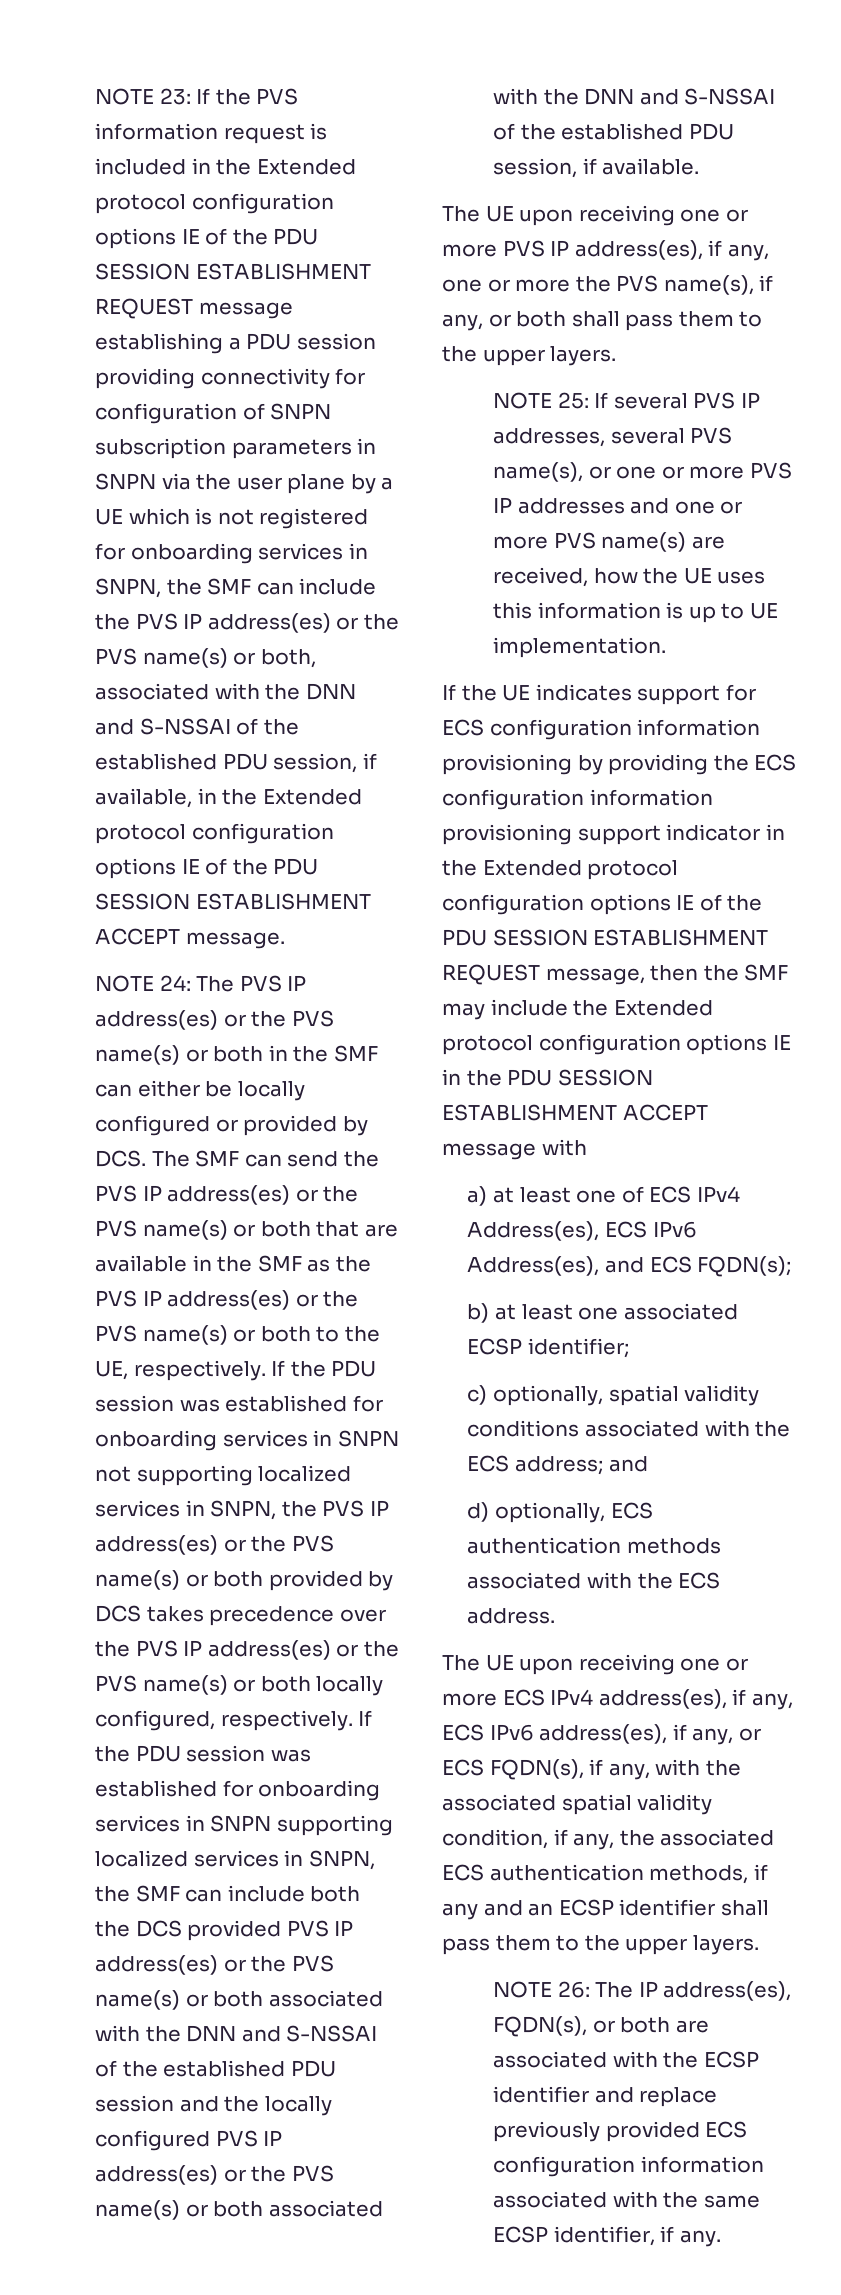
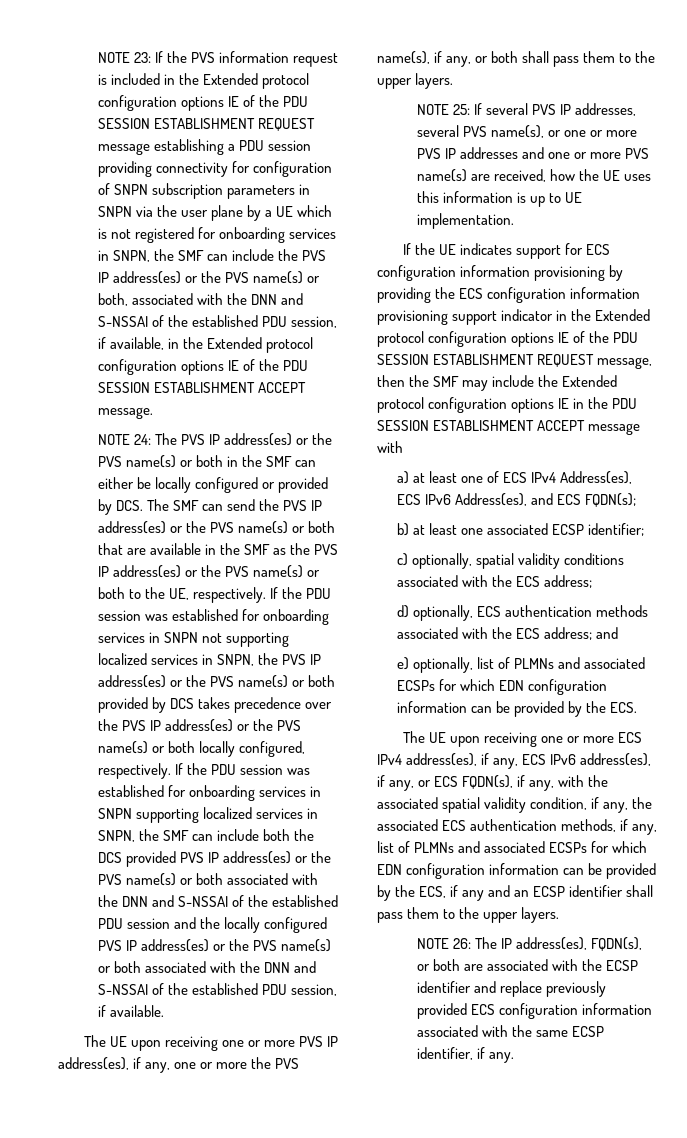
- c) optionally, spatial validity conditions associated with the ECS address; and
+ c) optionally, spatial validity conditions associated with the ECS address;
- d) optionally, ECS authentication methods associated with the ECS address.
+ d) optionally, ECS authentication methods associated with the ECS address; and
+ e) optionally, list of PLMNs and associated ECSPs for which EDN configuration information can be provided by the ECS.
- The UE upon receiving one or more ECS IPv4 address(es), if any, ECS IPv6 address(es), if any, or ECS FQDN(s), if any, with the associated spatial validity condition, if any, the associated ECS authentication methods, if any and an ECSP identifier shall pass them to the upper layers.
+ The UE upon receiving one or more ECS IPv4 address(es), if any, ECS IPv6 address(es), if any, or ECS FQDN(s), if any, with the associated spatial validity condition, if any, the associated ECS authentication methods, if any, list of PLMNs and associated ECSPs for which EDN configuration information can be provided by the ECS, if any and an ECSP identifier shall pass them to the upper layers.

